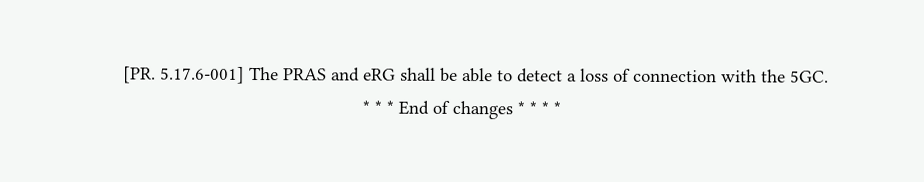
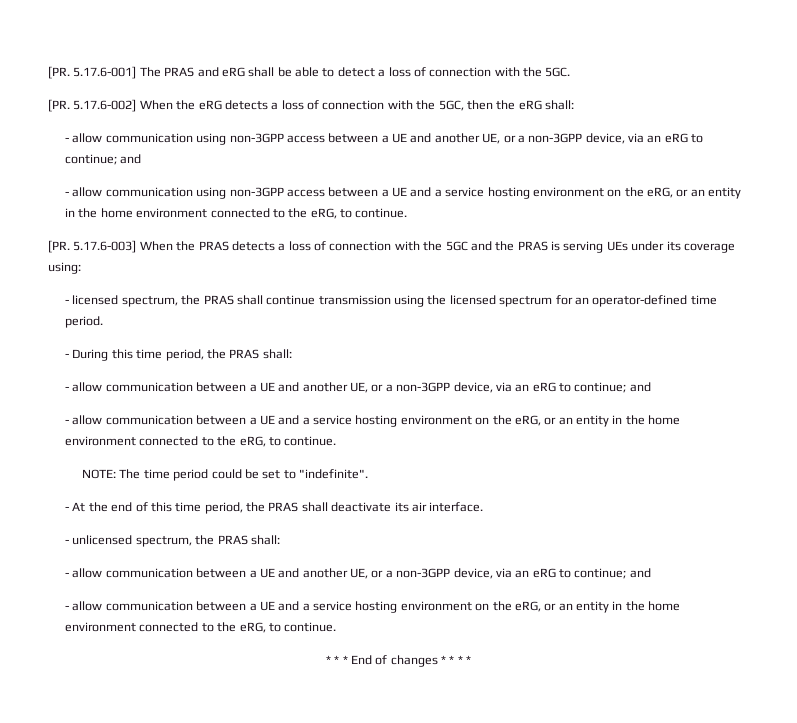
+ [PR. 5.17.6-002] When the eRG detects a loss of connection with the 5GC, then the eRG shall:
+ - allow communication using non-3GPP access between a UE and another UE, or a non-3GPP device, via an eRG to continue; and
+ - allow communication using non-3GPP access between a UE and a service hosting environment on the eRG, or an entity in the home environment connected to the eRG, to continue.
+ [PR. 5.17.6-003] When the PRAS detects a loss of connection with the 5GC and the PRAS is serving UEs under its coverage using:
+ - licensed spectrum, the PRAS shall continue transmission using the licensed spectrum for an operator-defined time period.
+ - During this time period, the PRAS shall:
+ - allow communication between a UE and another UE, or a non-3GPP device, via an eRG to continue; and
+ - allow communication between a UE and a service hosting environment on the eRG, or an entity in the home environment connected to the eRG, to continue.
+ NOTE: The time period could be set to "indefinite".
+ - At the end of this time period, the PRAS shall deactivate its air interface.
+ - unlicensed spectrum, the PRAS shall:
+ - allow communication between a UE and another UE, or a non-3GPP device, via an eRG to continue; and
+ - allow communication between a UE and a service hosting environment on the eRG, or an entity in the home environment connected to the eRG, to continue.

